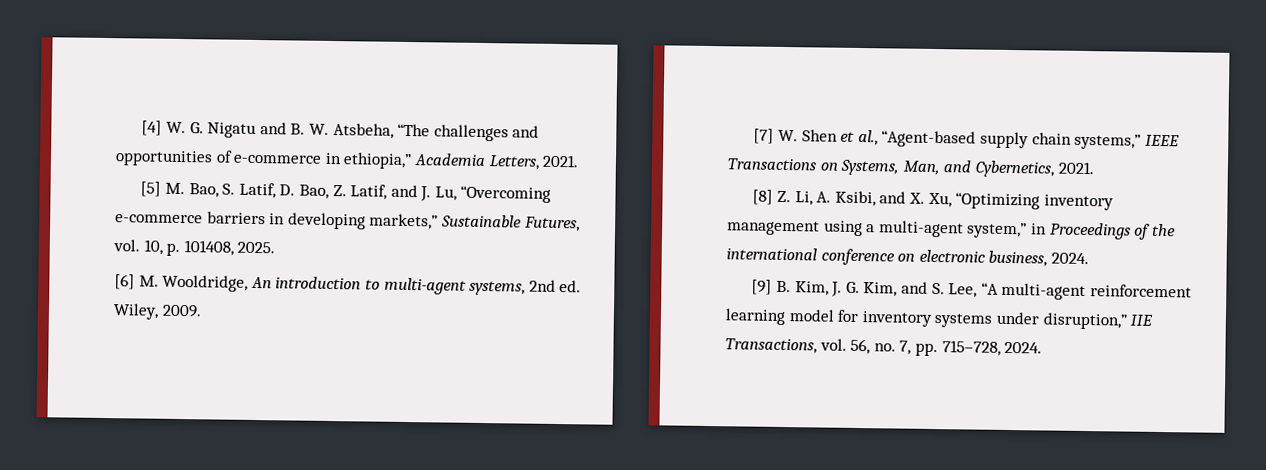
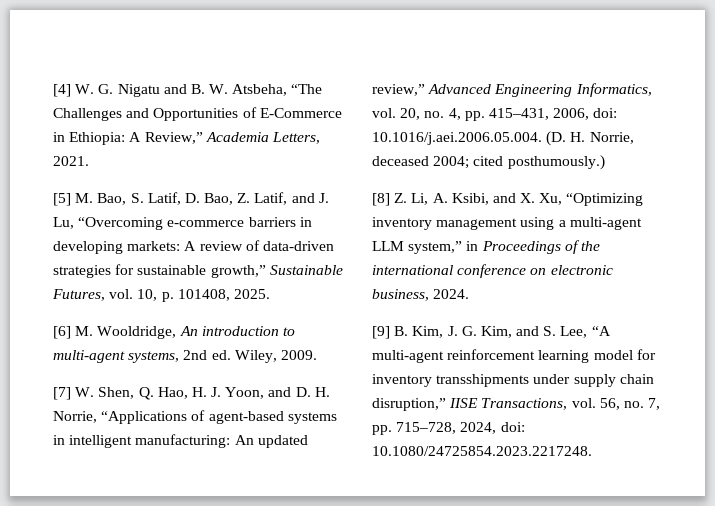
- [4] W. G. Nigatu and B. W. Atsbeha, “The challenges and opportunities of e-commerce in ethiopia,” Academia Letters, 2021.
+ [4] W. G. Nigatu and B. W. Atsbeha, “The Challenges and Opportunities of E-Commerce in Ethiopia: A Review,” Academia Letters, 2021.
- [5] M. Bao, S. Latif, D. Bao, Z. Latif, and J. Lu, “Overcoming e-commerce barriers in developing markets,” Sustainable Futures, vol. 10, p. 101408, 2025.
+ [5] M. Bao, S. Latif, D. Bao, Z. Latif, and J. Lu, “Overcoming e-commerce barriers in developing markets: A review of data-driven strategies for sustainable growth,” Sustainable Futures, vol. 10, p. 101408, 2025.
- [7] W. Shen et al., “Agent-based supply chain systems,” IEEE Transactions on Systems, Man, and Cybernetics, 2021.
+ [7] W. Shen, Q. Hao, H. J. Yoon, and D. H. Norrie, “Applications of agent-based systems in intelligent manufacturing: An updated review,” Advanced Engineering Informatics, vol. 20, no. 4, pp. 415–431, 2006, doi: 10.1016/j.aei.2006.05.004. (D. H. Norrie, deceased 2004; cited posthumously.)
- [8] Z. Li, A. Ksibi, and X. Xu, “Optimizing inventory management using a multi-agent system,” in Proceedings of the international conference on electronic business, 2024.
+ [8] Z. Li, A. Ksibi, and X. Xu, “Optimizing inventory management using a multi-agent LLM system,” in Proceedings of the international conference on electronic business, 2024.
- [9] B. Kim, J. G. Kim, and S. Lee, “A multi-agent reinforcement learning model for inventory systems under disruption,” IIE Transactions, vol. 56, no. 7, pp. 715–728, 2024.
+ [9] B. Kim, J. G. Kim, and S. Lee, “A multi-agent reinforcement learning model for inventory transshipments under supply chain disruption,” IISE Transactions, vol. 56, no. 7, pp. 715–728, 2024, doi: 10.1080/24725854.2023.2217248.

